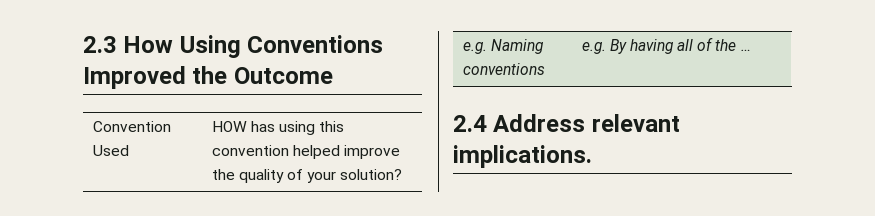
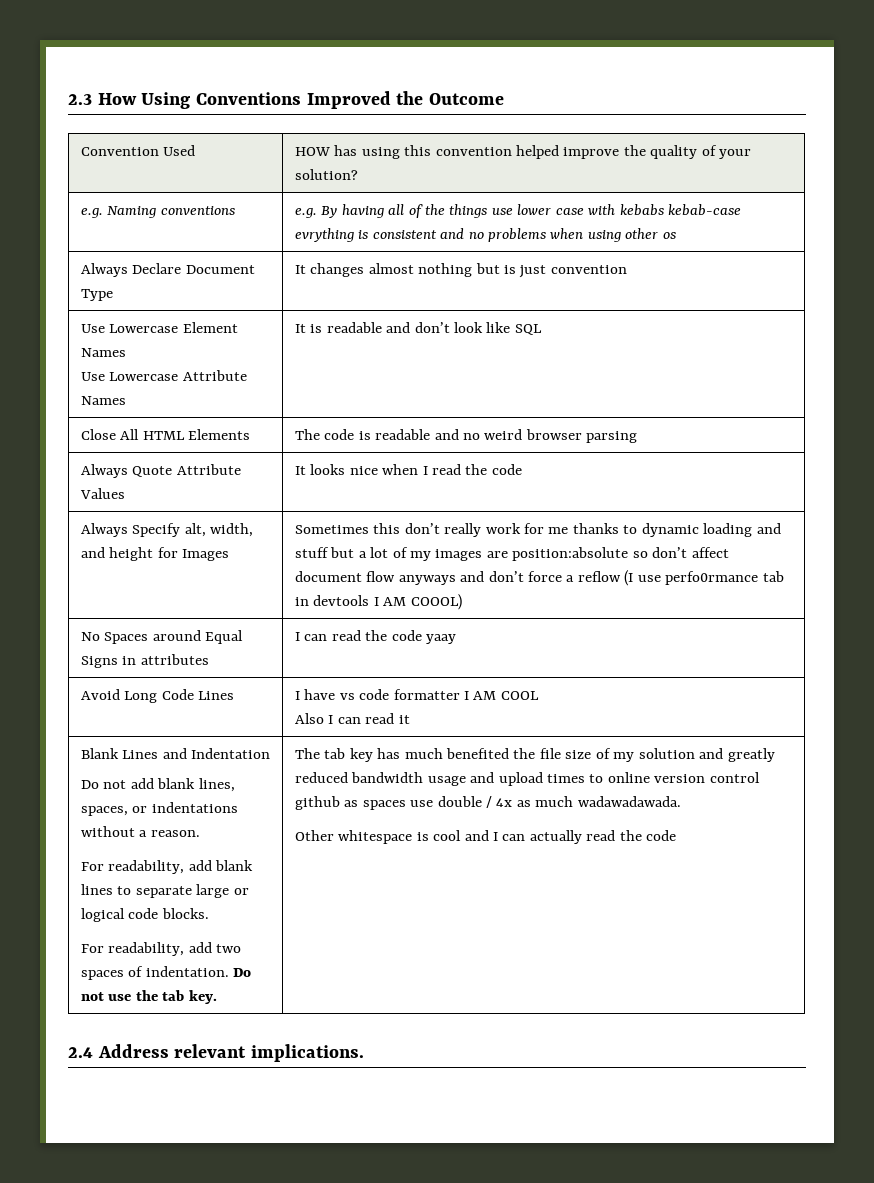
- e.g. Naming conventions | e.g. By having all of the …
+ e.g. Naming conventions | e.g. By having all of the things use lower case with kebabs kebab-case evrything is consistent and no problems when using other os
+ Always Declare Document Type | It changes almost nothing but is just convention
+ Use Lowercase Element Names
+ Use Lowercase Attribute Names | It is readable and don’t look like SQL
+ Close All HTML Elements | The code is readable and no weird browser parsing
+ Always Quote Attribute Values | It looks nice when I read the code
+ Always Specify alt, width, and height for Images | Sometimes this don’t really work for me thanks to dynamic loading and stuff but a lot of my images are position:absolute so don’t affect document flow anyways and don’t force a reflow (I use perfo0rmance tab in devtools I AM COOOL)
+ No Spaces around Equal Signs in attributes | I can read the code yaay
+ Avoid Long Code Lines | I have vs code formatter I AM COOL
+ Also I can read it
+ Blank Lines and Indentation
+ Do not add blank lines, spaces, or indentations without a reason.
+ For readability, add blank lines to separate large or logical code blocks.
+ For readability, add two spaces of indentation. Do not use the tab key. | The tab key has much benefited the file size of my solution and greatly reduced bandwidth usage and upload times to online version control github as spaces use double / 4x as much wadawadawada.
+ Other whitespace is cool and I can actually read the code

